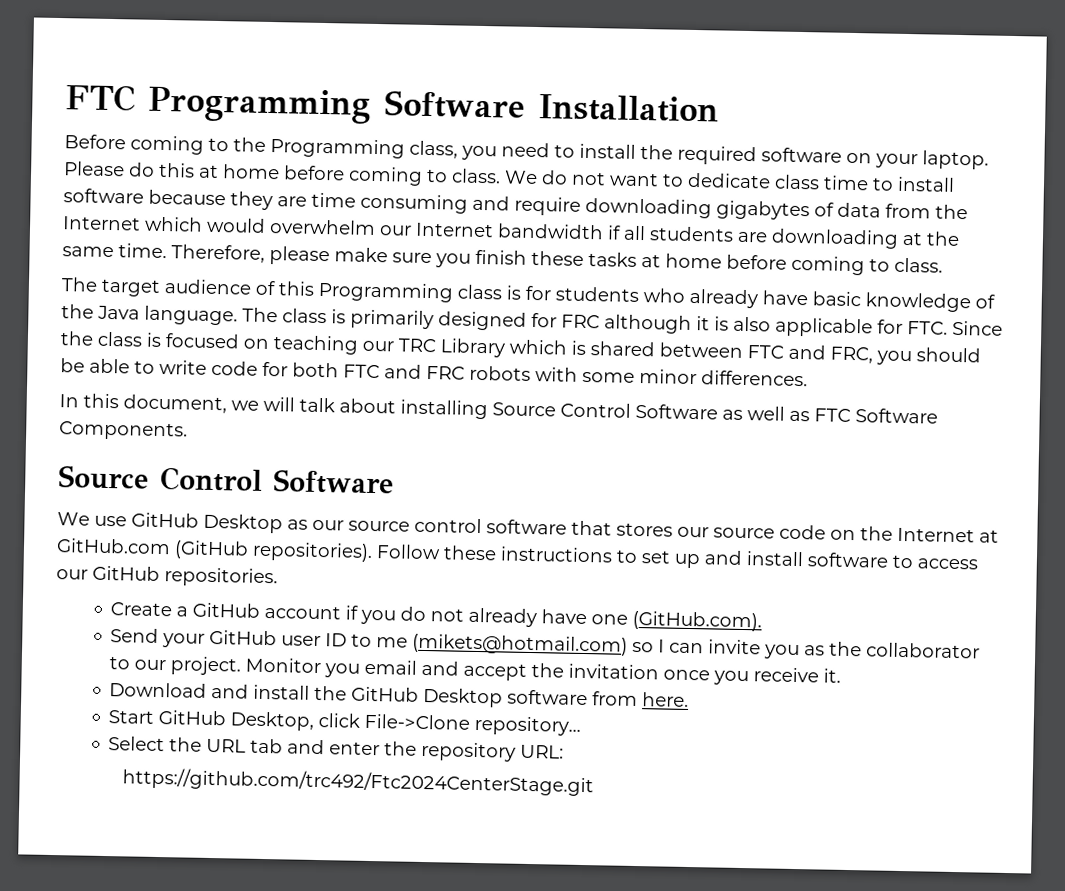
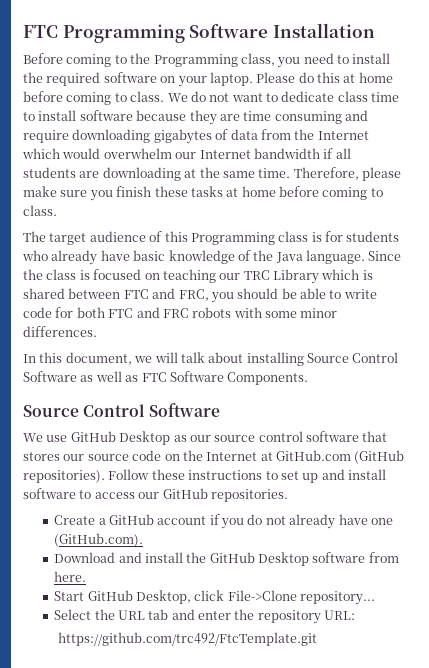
- The class is primarily designed for FRC although it is also applicable for FTC. Since the class is focused on teaching our TRC Library which is shared between FTC and FRC, you should be able to write code for both FTC and FRC robots with some minor differences.
+ Since the class is focused on teaching our TRC Library which is shared between FTC and FRC, you should be able to write code for both FTC and FRC robots with some minor differences.
- Send your GitHub user ID to me (mikets@hotmail.com) so I can invite you as the collaborator to our project. Monitor you email and accept the invitation once you receive it.
- https://github.com/trc492/Ftc2024CenterStage.git
+ https://github.com/trc492/FtcTemplate.git

